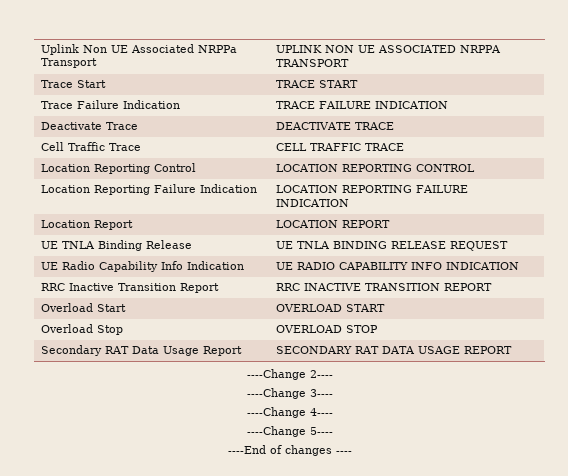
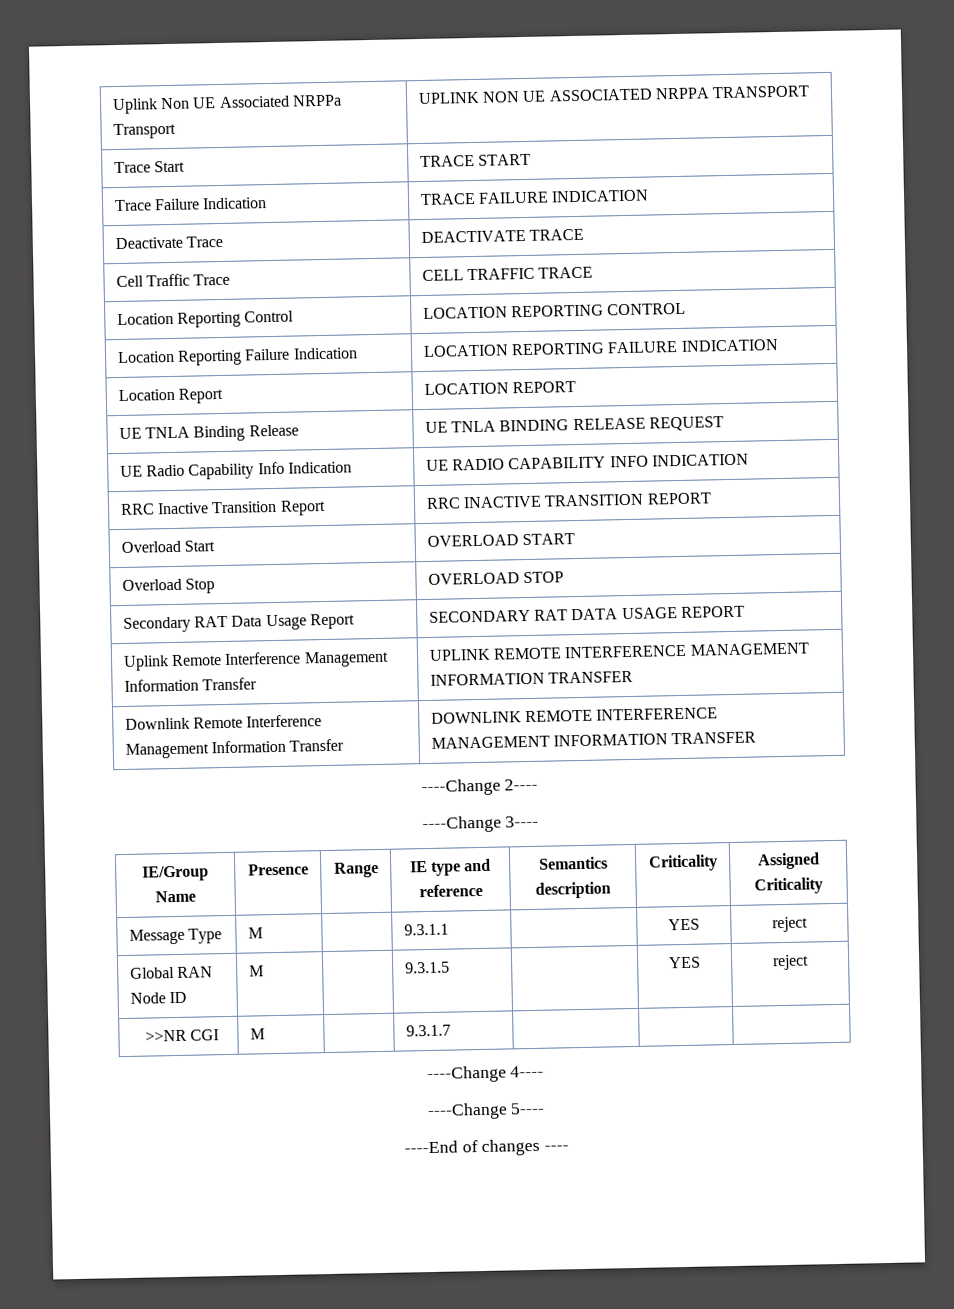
+ Uplink Remote Interference Management Information Transfer | UPLINK REMOTE INTERFERENCE MANAGEMENT INFORMATION TRANSFER
+ Downlink Remote Interference Management Information Transfer | DOWNLINK REMOTE INTERFERENCE MANAGEMENT INFORMATION TRANSFER
  ----Change 2----
  ----Change 3----
+ IE/Group Name | Presence | Range | IE type and reference | Semantics description | Criticality | Assigned Criticality
+ Message Type | M | | 9.3.1.1 | | YES | reject
+ Global RAN Node ID | M | | 9.3.1.5 | | YES | reject
+ >>NR CGI | M | | 9.3.1.7 | | |

